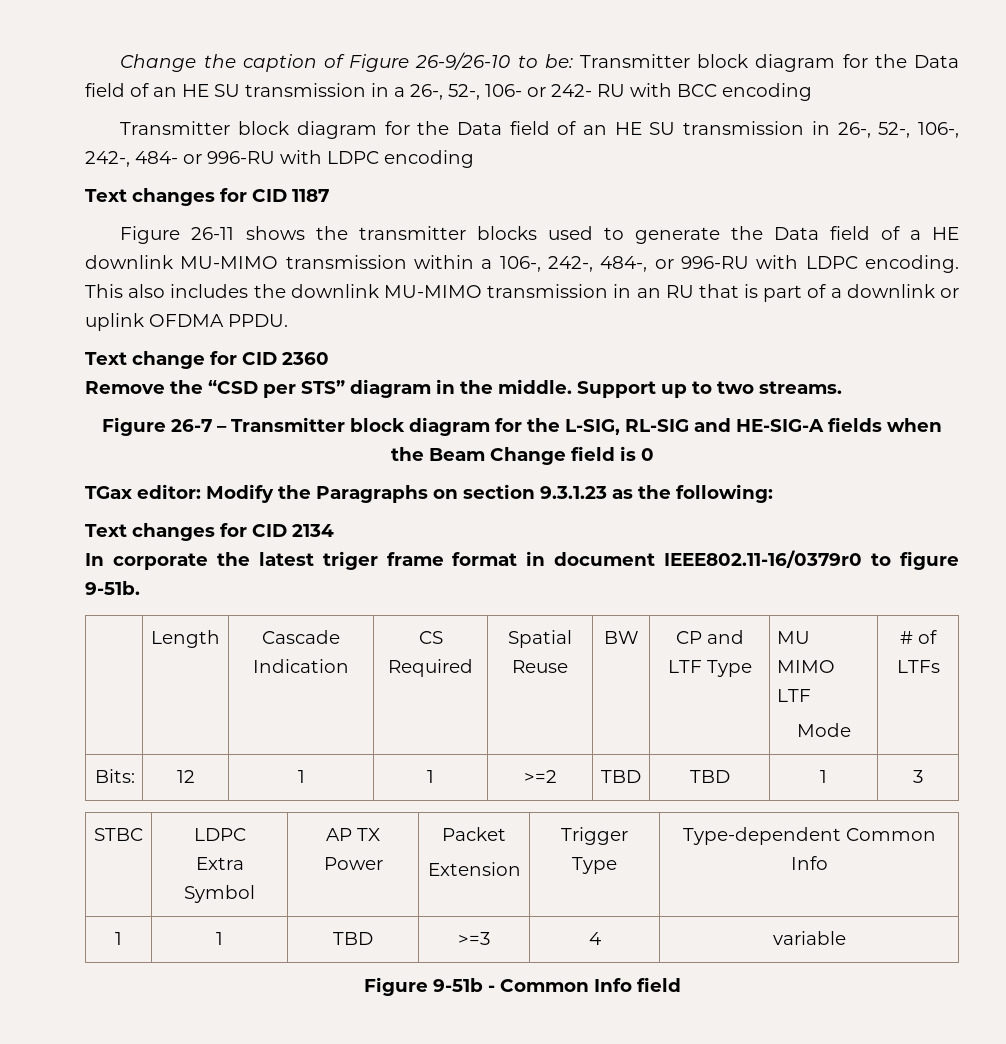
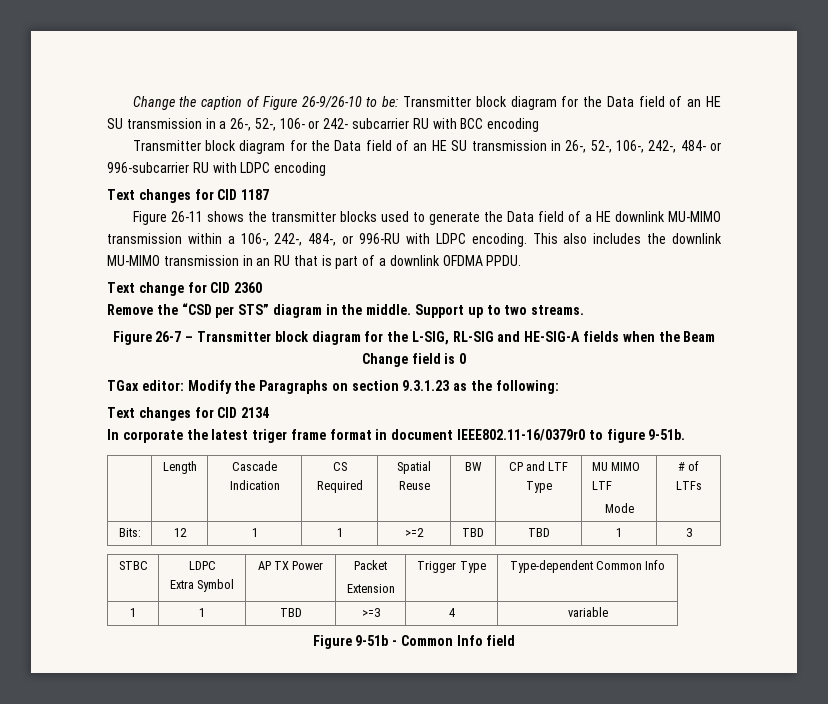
- Change the caption of Figure 26-9/26-10 to be: Transmitter block diagram for the Data field of an HE SU transmission in a 26-, 52-, 106- or 242- RU with BCC encoding
+ Change the caption of Figure 26-9/26-10 to be: Transmitter block diagram for the Data field of an HE SU transmission in a 26-, 52-, 106- or 242- subcarrier RU with BCC encoding
- Transmitter block diagram for the Data field of an HE SU transmission in 26-, 52-, 106-, 242-, 484- or 996-RU with LDPC encoding
+ Transmitter block diagram for the Data field of an HE SU transmission in 26-, 52-, 106-, 242-, 484- or 996-subcarrier RU with LDPC encoding
- This also includes the downlink MU-MIMO transmission in an RU that is part of a downlink or uplink OFDMA PPDU.
+ This also includes the downlink MU-MIMO transmission in an RU that is part of a downlink OFDMA PPDU.

